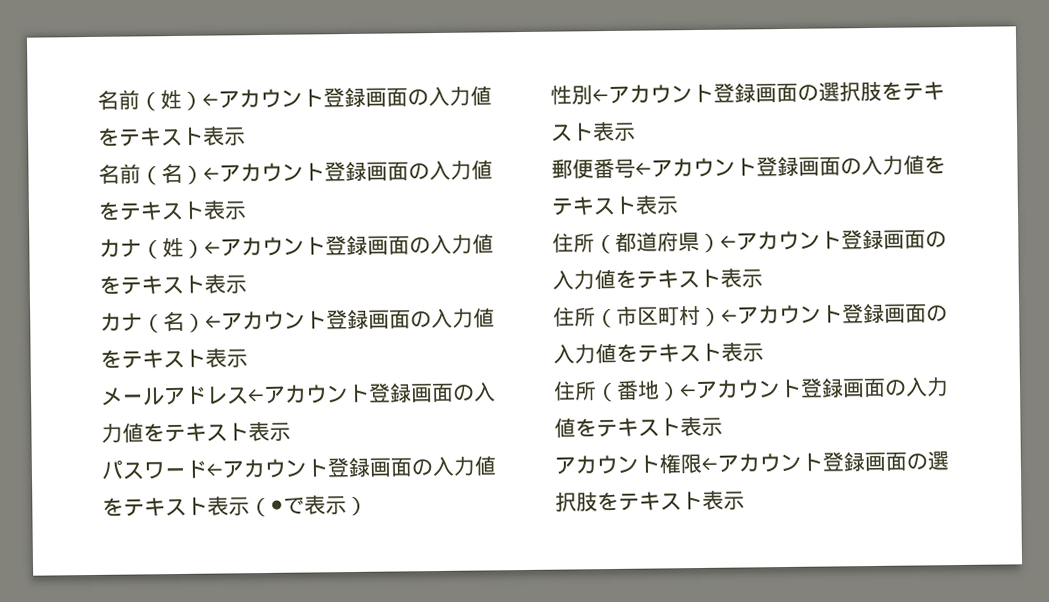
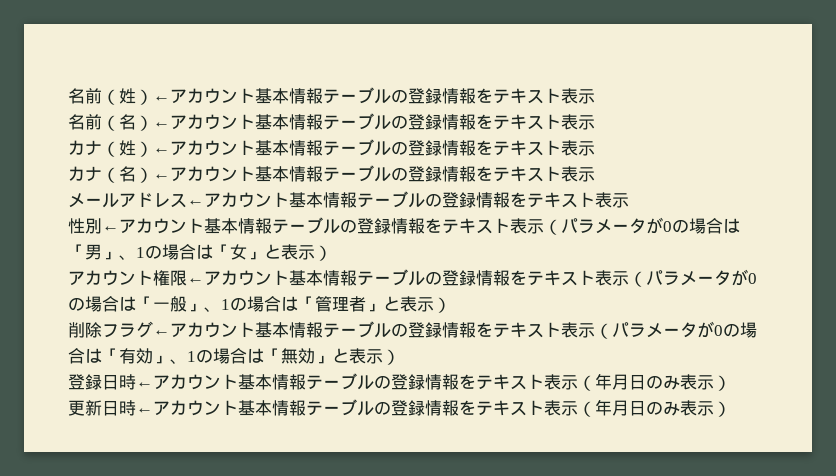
- 名前（姓）←アカウント登録画面の入力値をテキスト表示
+ 名前（姓）←アカウント基本情報テーブルの登録情報をテキスト表示
- 名前（名）←アカウント登録画面の入力値をテキスト表示
+ 名前（名）←アカウント基本情報テーブルの登録情報をテキスト表示
- カナ（姓）←アカウント登録画面の入力値をテキスト表示
+ カナ（姓）←アカウント基本情報テーブルの登録情報をテキスト表示
- カナ（名）←アカウント登録画面の入力値をテキスト表示
+ カナ（名）←アカウント基本情報テーブルの登録情報をテキスト表示
- メールアドレス←アカウント登録画面の入力値をテキスト表示
- パスワード←アカウント登録画面の入力値をテキスト表示（●で表示）
+ メールアドレス←アカウント基本情報テーブルの登録情報をテキスト表示
- 性別←アカウント登録画面の選択肢をテキスト表示
- 郵便番号←アカウント登録画面の入力値をテキスト表示
- 住所（都道府県）←アカウント登録画面の入力値をテキスト表示
- 住所（市区町村）←アカウント登録画面の入力値をテキスト表示
- 住所（番地）←アカウント登録画面の入力値をテキスト表示
+ 性別←アカウント基本情報テーブルの登録情報をテキスト表示（パラメータが0の場合は「男」、1の場合は「女」と表示）
- アカウント権限←アカウント登録画面の選択肢をテキスト表示
+ アカウント権限←アカウント基本情報テーブルの登録情報をテキスト表示（パラメータが0の場合は「一般」、1の場合は「管理者」と表示）
+ 削除フラグ←アカウント基本情報テーブルの登録情報をテキスト表示（パラメータが0の場合は「有効」、1の場合は「無効」と表示）
+ 登録日時←アカウント基本情報テーブルの登録情報をテキスト表示（年月日のみ表示）
+ 更新日時←アカウント基本情報テーブルの登録情報をテキスト表示（年月日のみ表示）

